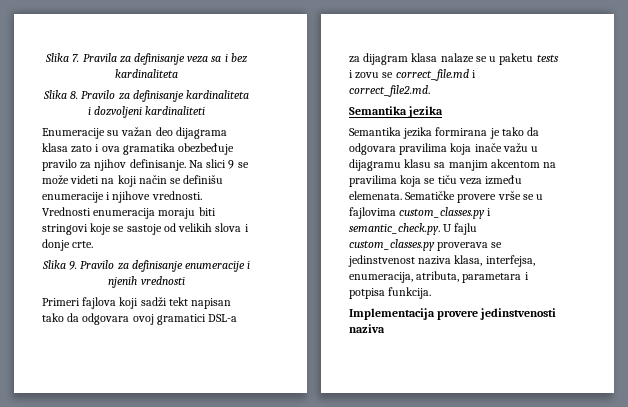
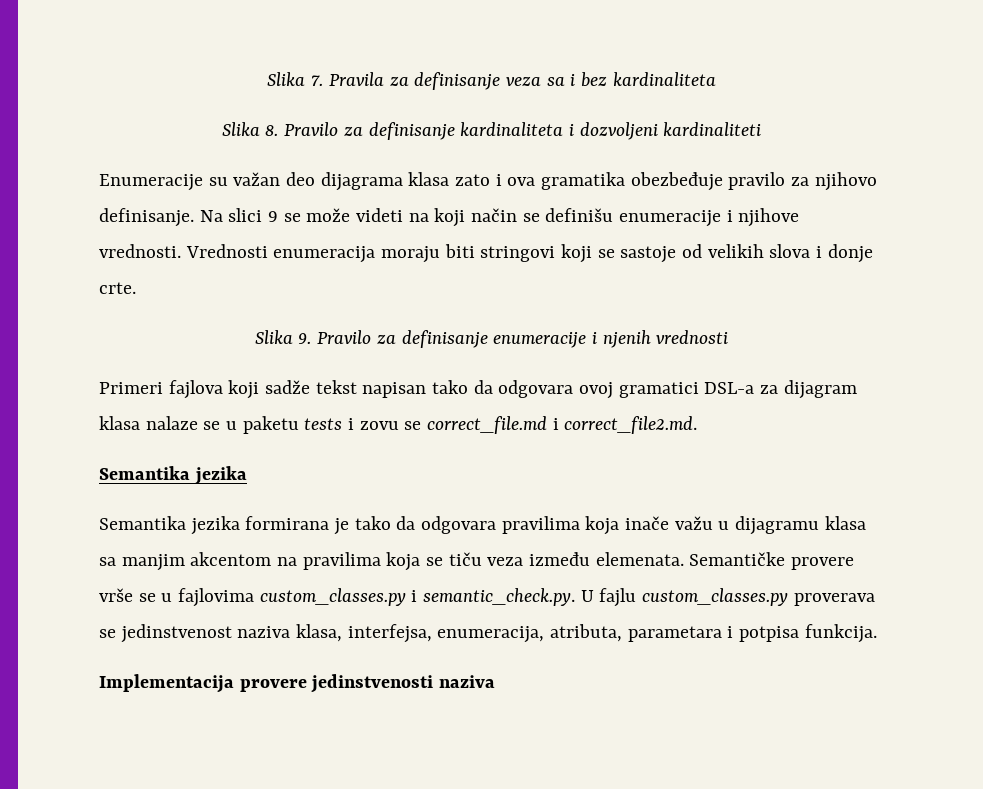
- Enumeracije su važan deo dijagrama klasa zato i ova gramatika obezbeđuje pravilo za njihov definisanje.
+ Enumeracije su važan deo dijagrama klasa zato i ova gramatika obezbeđuje pravilo za njihovo definisanje.
- Vrednosti enumeracija moraju biti stringovi koje se sastoje od velikih slova i donje crte.
+ Vrednosti enumeracija moraju biti stringovi koji se sastoje od velikih slova i donje crte.
- Primeri fajlova koji sadži tekt napisan tako da odgovara ovoj gramatici DSL-a za dijagram klasa nalaze se u paketu tests i zovu se correct_file.md i correct_file2.md.
+ Primeri fajlova koji sadže tekst napisan tako da odgovara ovoj gramatici DSL-a za dijagram klasa nalaze se u paketu tests i zovu se correct_file.md i correct_file2.md.
- Semantika jezika formirana je tako da odgovara pravilima koja inače važu u dijagramu klasu sa manjim akcentom na pravilima koja se tiču veza između elemenata.
+ Semantika jezika formirana je tako da odgovara pravilima koja inače važu u dijagramu klasa sa manjim akcentom na pravilima koja se tiču veza između elemenata.
- Sematičke provere vrše se u fajlovima custom_classes.py i semantic_check.py. U fajlu custom_classes.py proverava se jedinstvenost naziva klasa, interfejsa, enumeracija, atributa, parametara i potpisa funkcija.
+ Semantičke provere vrše se u fajlovima custom_classes.py i semantic_check.py. U fajlu custom_classes.py proverava se jedinstvenost naziva klasa, interfejsa, enumeracija, atributa, parametara i potpisa funkcija.

